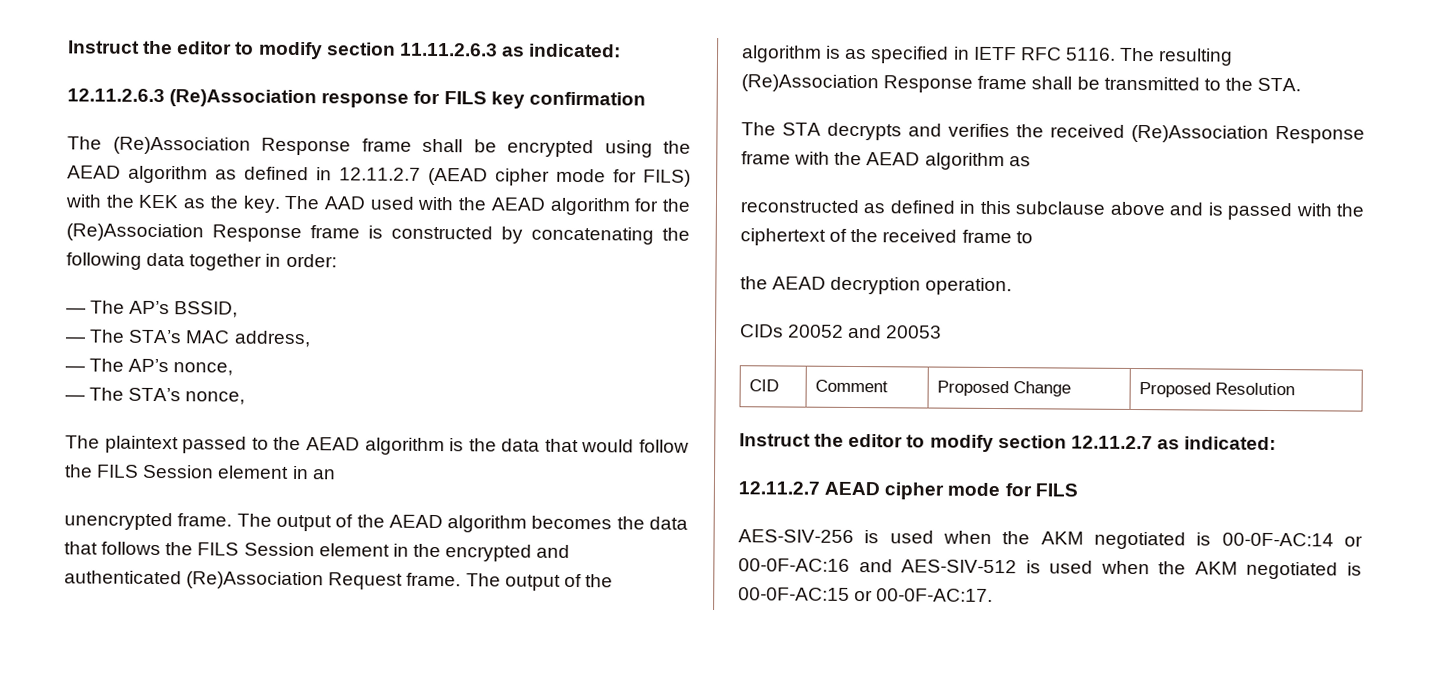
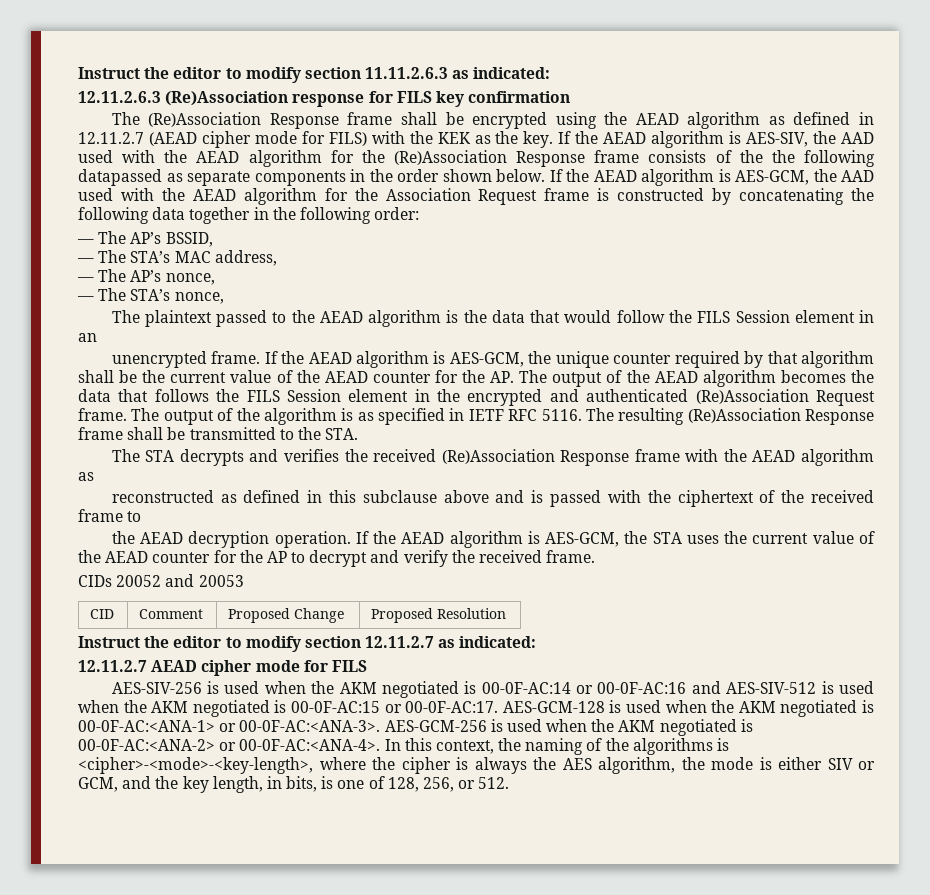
- The AAD used with the AEAD algorithm for the (Re)Association Response frame is constructed by concatenating the following data together in order:
+ If the AEAD algorithm is AES-SIV, the AAD used with the AEAD algorithm for the (Re)Association Response frame consists of the the following datapassed as separate components in the order shown below. If the AEAD algorithm is AES-GCM, the AAD used with the AEAD algorithm for the Association Request frame is constructed by concatenating the following data together in the following order:
- The output of the AEAD algorithm becomes the data that follows the FILS Session element in the encrypted and authenticated (Re)Association Request frame.
+ If the AEAD algorithm is AES-GCM, the unique counter required by that algorithm shall be the current value of the AEAD counter for the AP. The output of the AEAD algorithm becomes the data that follows the FILS Session element in the encrypted and authenticated (Re)Association Request frame.
+ If the AEAD algorithm is AES-GCM, the STA uses the current value of the AEAD counter for the AP to decrypt and verify the received frame.
+ AES-GCM-128 is used when the AKM negotiated is 00-0F-AC:<ANA-1> or 00-0F-AC:<ANA-3>. AES-GCM-256 is used when the AKM negotiated is 00-0F-AC:<ANA-2> or 00-0F-AC:<ANA-4>. In this context, the naming of the algorithms is <cipher>-<mode>-<key-length>, where the cipher is always the AES algorithm, the mode is either SIV or GCM, and the key length, in bits, is one of 128, 256, or 512.

